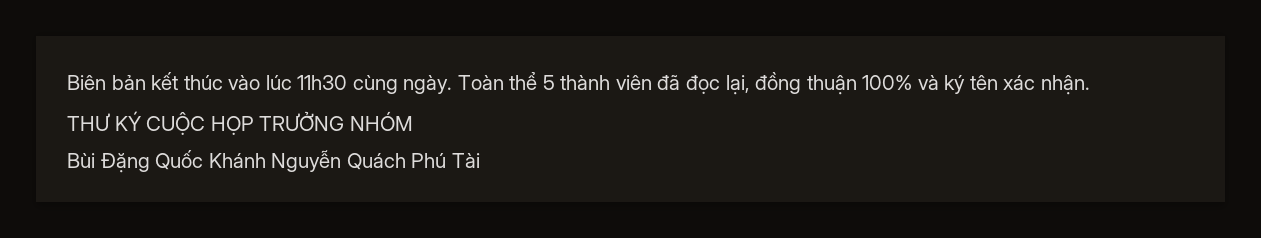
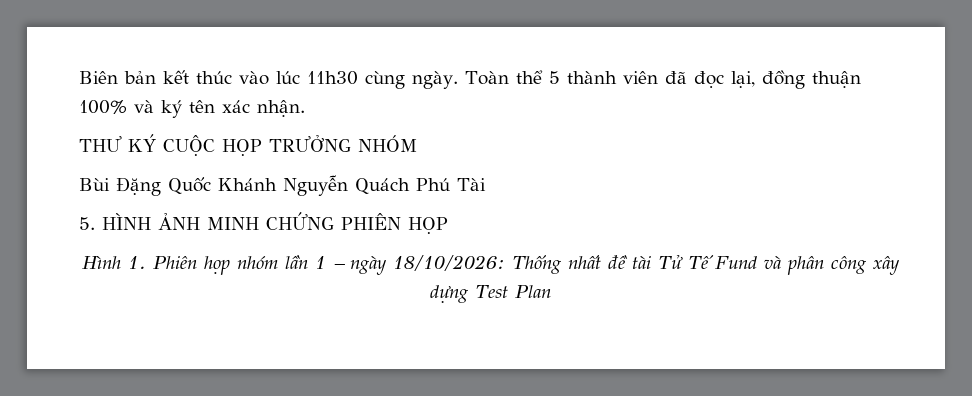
+ 5. HÌNH ẢNH MINH CHỨNG PHIÊN HỌP
+ Hình 1. Phiên họp nhóm lần 1 – ngày 18/10/2026: Thống nhất đề tài Tử Tế Fund và phân công xây dựng Test Plan

